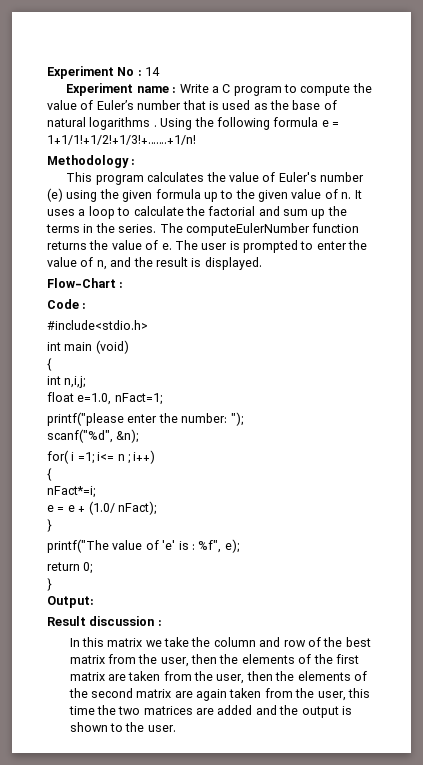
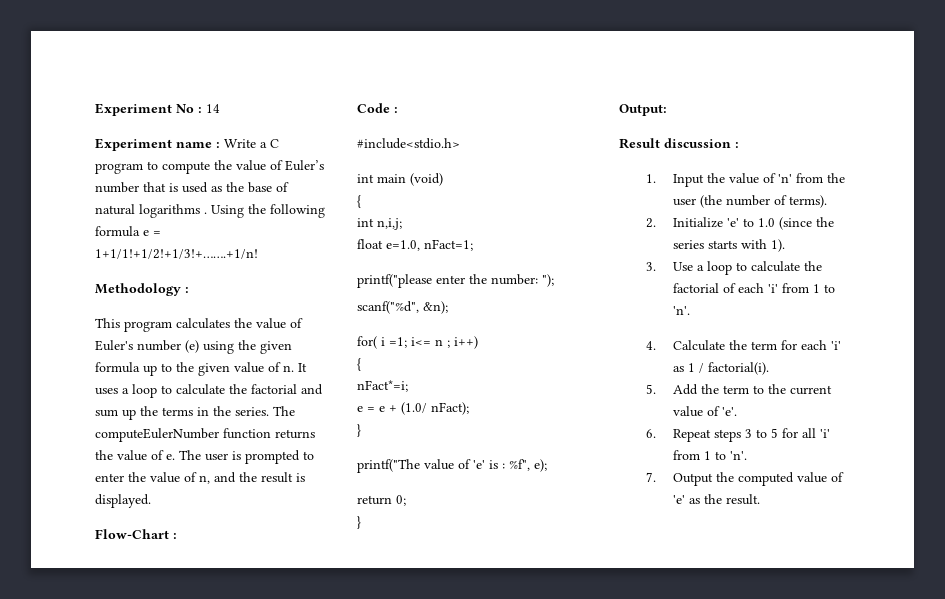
- In this matrix we take the column and row of the best matrix from the user, then the elements of the first matrix are taken from the user, then the elements of the second matrix are again taken from the user, this time the two matrices are added and the output is shown to the user.
+ 1. Input the value of 'n' from the user (the number of terms).
+ 2. Initialize 'e' to 1.0 (since the series starts with 1).
+ 3. Use a loop to calculate the factorial of each 'i' from 1 to 'n'.
+ 4. Calculate the term for each 'i' as 1 / factorial(i).
+ 5. Add the term to the current value of 'e'.
+ 6. Repeat steps 3 to 5 for all 'i' from 1 to 'n'.
+ 7. Output the computed value of 'e' as the result.

